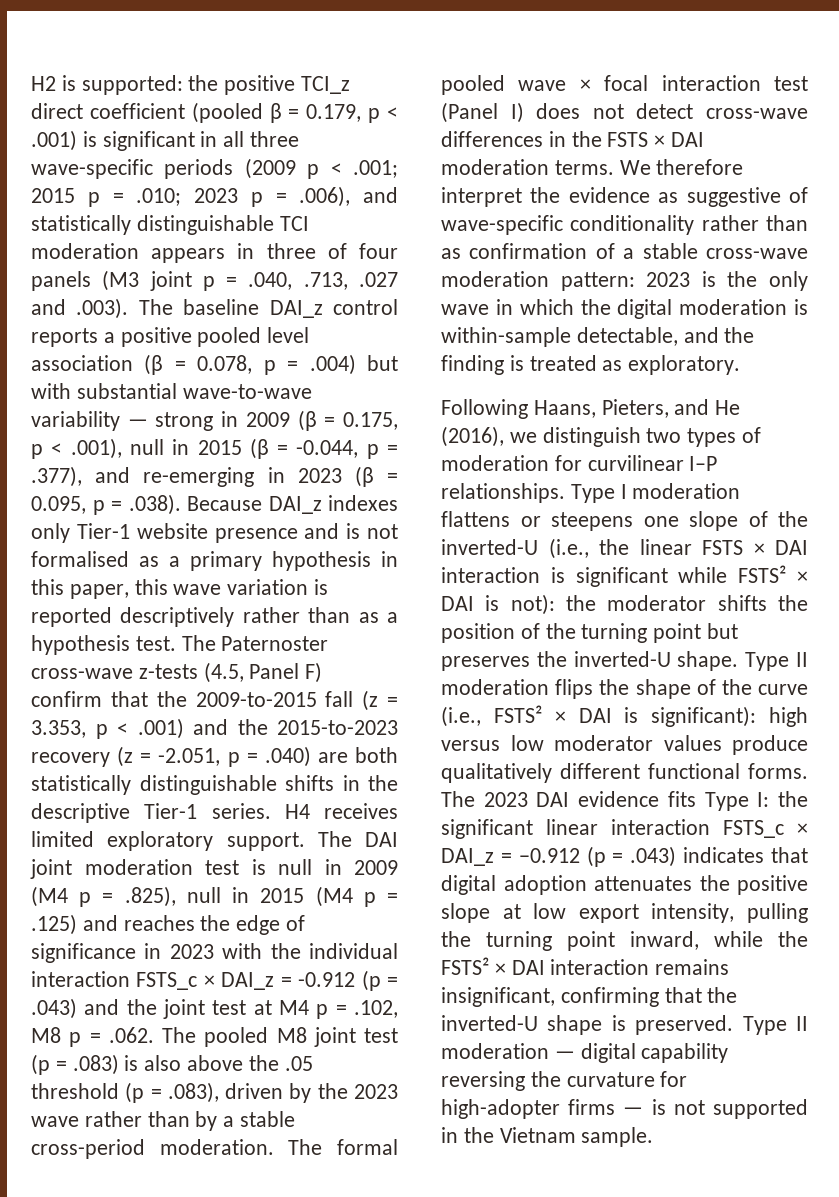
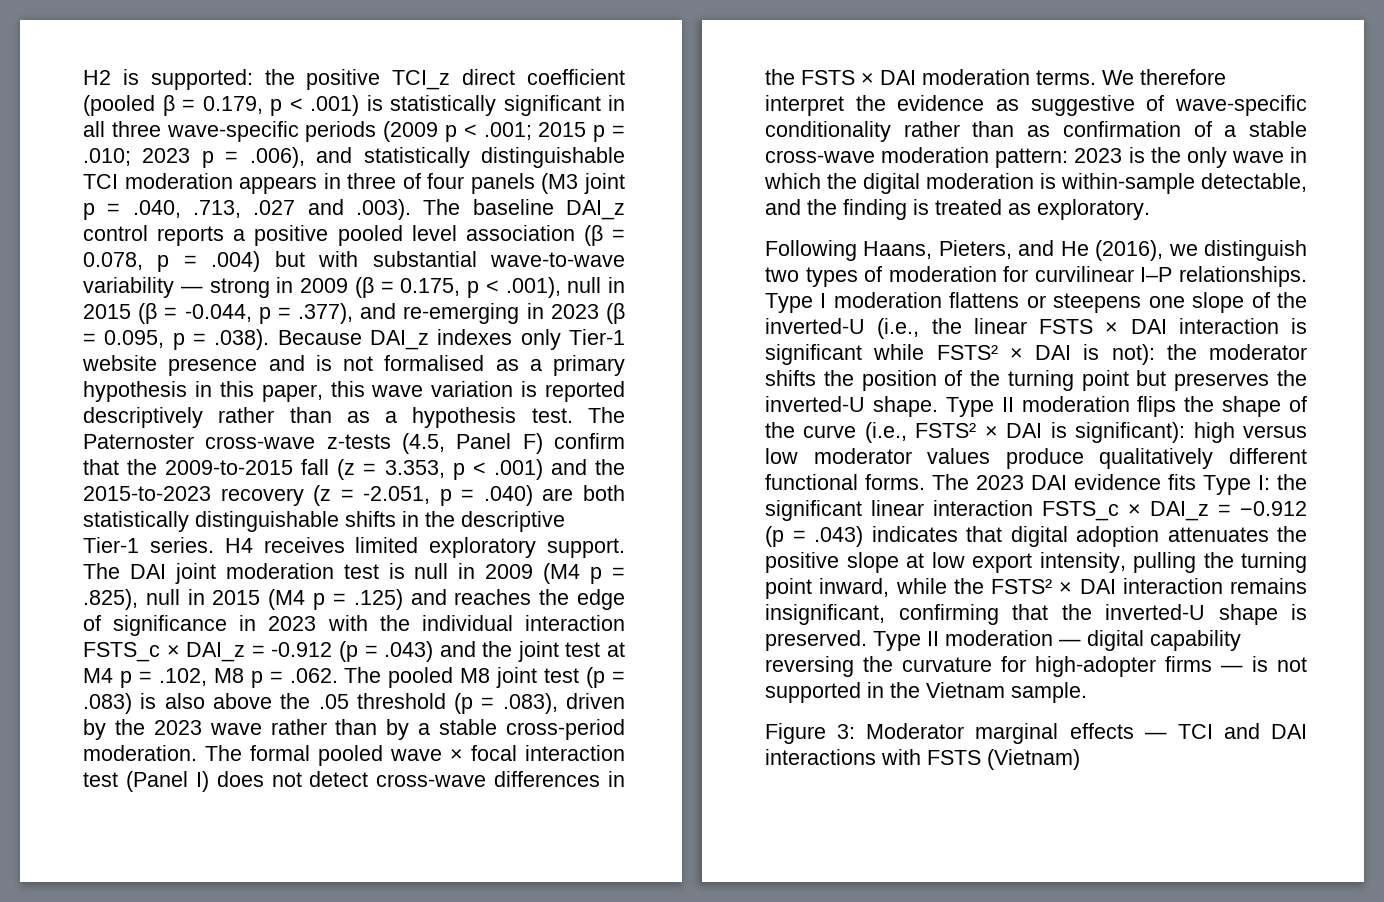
- the positive TCI_z direct coefficient (pooled β = 0.179, p < .001) is significant in all three wave-specific periods (2009 p < .001;
+ the positive TCI_z direct coefficient (pooled β = 0.179, p < .001) is statistically significant in all three wave-specific periods (2009 p < .001;
+ Figure 3: Moderator marginal effects — TCI and DAI interactions with FSTS (Vietnam)

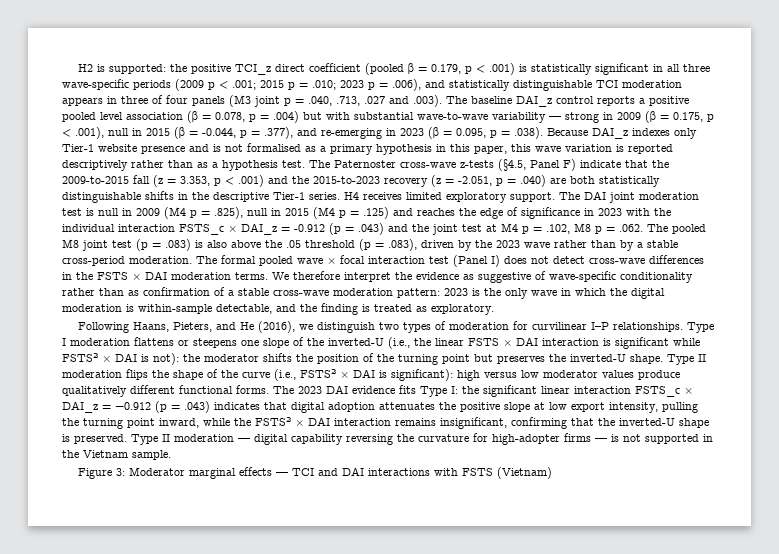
- The Paternoster cross-wave z-tests (4.5, Panel F) confirm that the 2009-to-2015 fall (z = 3.353, p < .001) and the 2015-to-2023 recovery (z = -2.051, p = .040) are both statistically distinguishable shifts in the descriptive Tier-1 series.
+ The Paternoster cross-wave z-tests (§4.5, Panel F) indicate that the 2009-to-2015 fall (z = 3.353, p < .001) and the 2015-to-2023 recovery (z = -2.051, p = .040) are both statistically distinguishable shifts in the descriptive Tier-1 series.

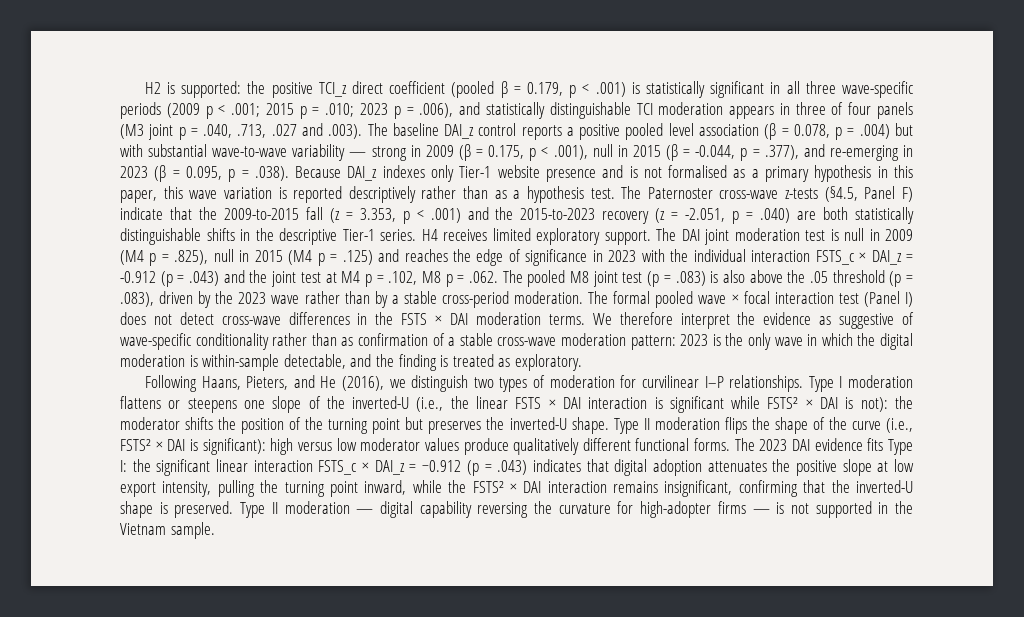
- Figure 3: Moderator marginal effects — TCI and DAI interactions with FSTS (Vietnam)

